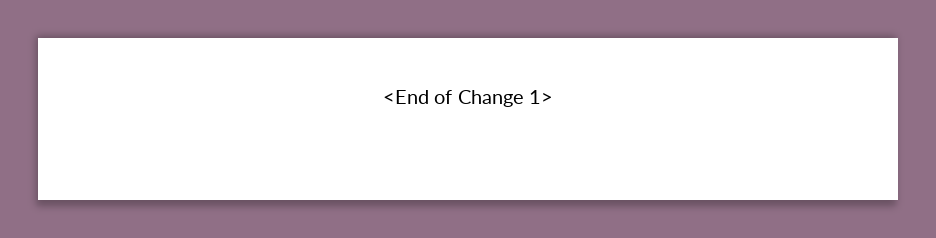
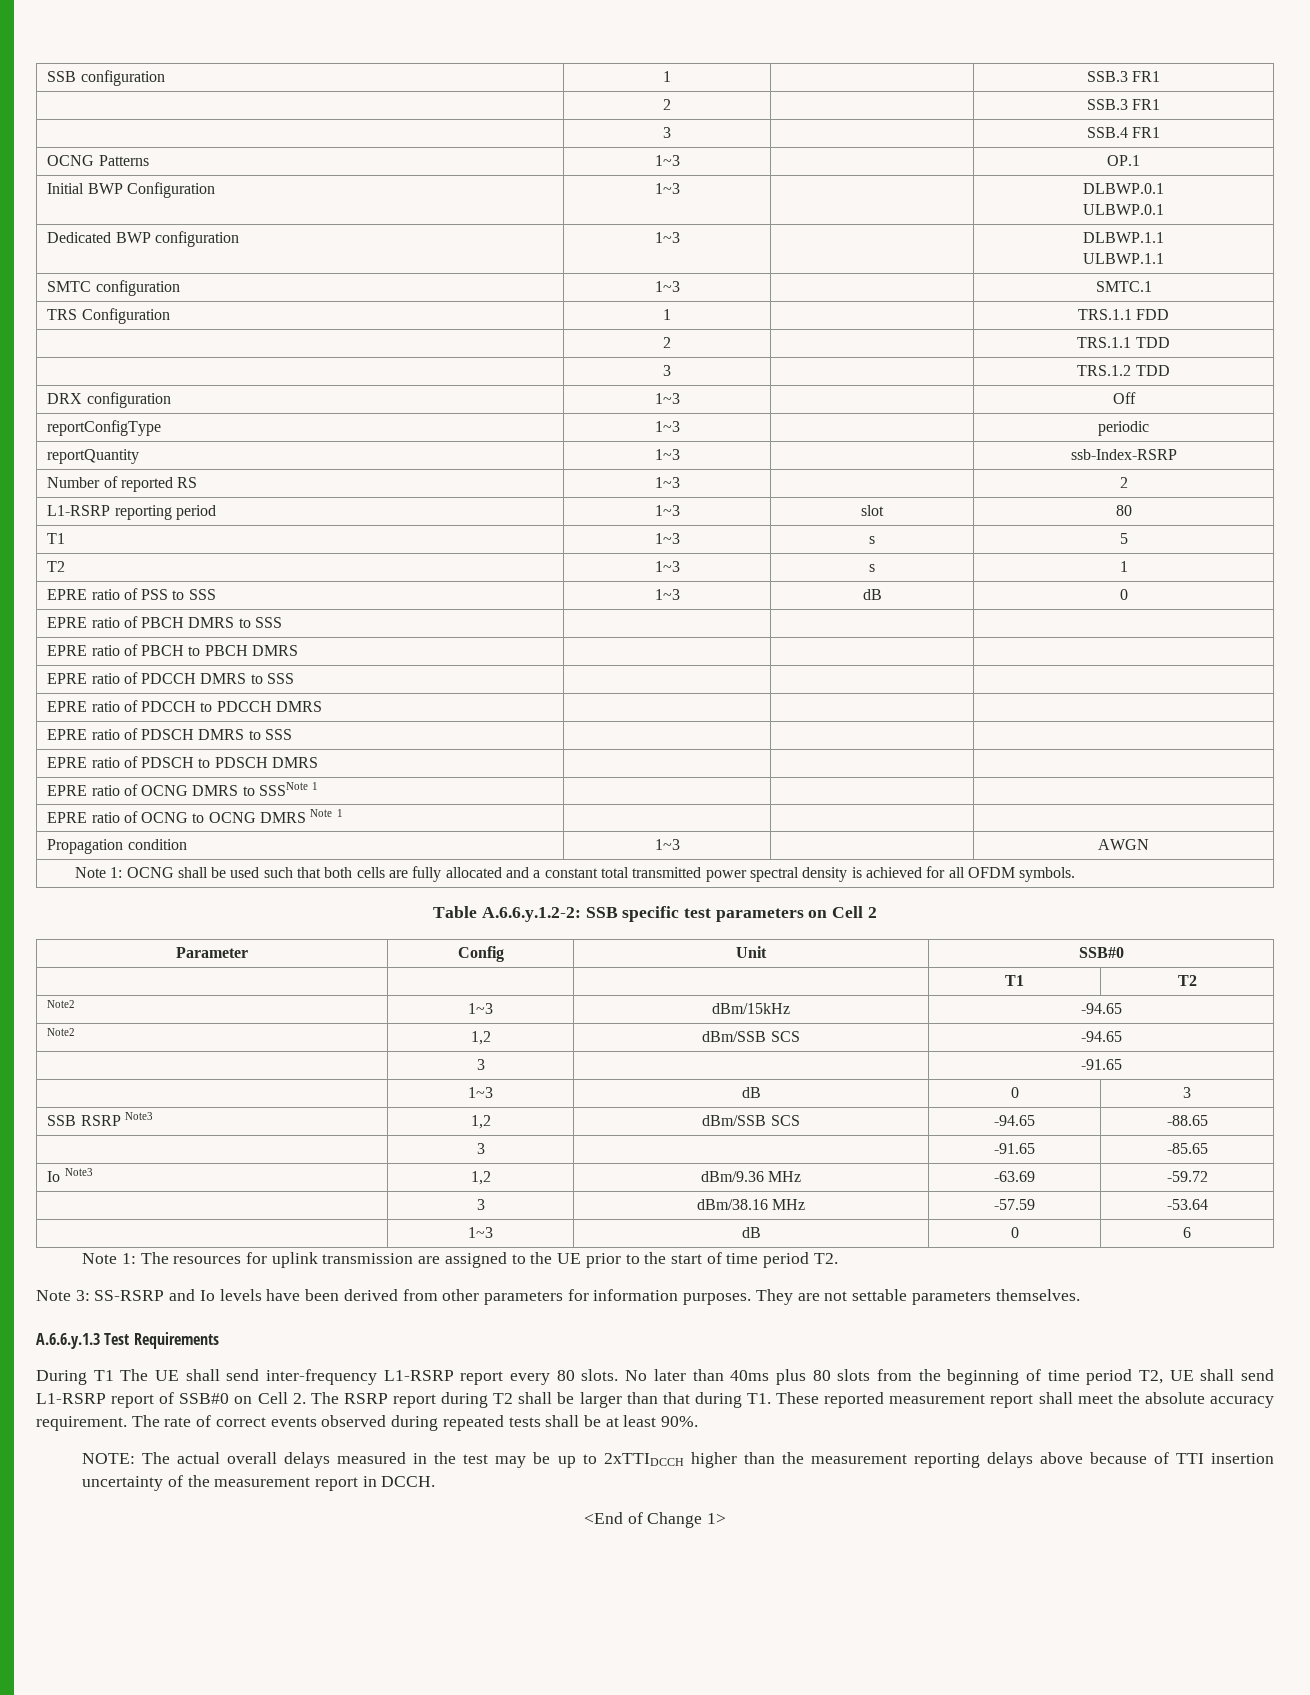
+ SSB configuration | 1 | | SSB.3 FR1
+ | 2 | | SSB.3 FR1
+ | 3 | | SSB.4 FR1
+ OCNG Patterns | 1~3 | | OP.1
+ Initial BWP Configuration | 1~3 | | DLBWP.0.1
+ ULBWP.0.1
+ Dedicated BWP configuration | 1~3 | | DLBWP.1.1
+ ULBWP.1.1
+ SMTC configuration | 1~3 | | SMTC.1
+ TRS Configuration | 1 | | TRS.1.1 FDD
+ | 2 | | TRS.1.1 TDD
+ | 3 | | TRS.1.2 TDD
+ DRX configuration | 1~3 | | Off
+ reportConfigType | 1~3 | | periodic
+ reportQuantity | 1~3 | | ssb-Index-RSRP
+ Number of reported RS | 1~3 | | 2
+ L1-RSRP reporting period | 1~3 | slot | 80
+ T1 | 1~3 | s | 5
+ T2 | 1~3 | s | 1
+ EPRE ratio of PSS to SSS | 1~3 | dB | 0
+ EPRE ratio of PBCH DMRS to SSS | | |
+ EPRE ratio of PBCH to PBCH DMRS | | |
+ EPRE ratio of PDCCH DMRS to SSS | | |
+ EPRE ratio of PDCCH to PDCCH DMRS | | |
+ EPRE ratio of PDSCH DMRS to SSS | | |
+ EPRE ratio of PDSCH to PDSCH DMRS | | |
+ EPRE ratio of OCNG DMRS to SSSNote 1 | | |
+ EPRE ratio of OCNG to OCNG DMRS Note 1 | | |
+ Propagation condition | 1~3 | | AWGN
+ Note 1: OCNG shall be used such that both cells are fully allocated and a constant total transmitted power spectral density is achieved for all OFDM symbols.
+ Table A.6.6.y.1.2-2: SSB specific test parameters on Cell 2
+ Parameter | Config | Unit | SSB#0
+ | | | T1 | T2
+ Note2 | 1~3 | dBm/15kHz | -94.65
+ Note2 | 1,2 | dBm/SSB SCS | -94.65
+ | 3 | | -91.65
+ | 1~3 | dB | 0 | 3
+ SSB RSRP Note3 | 1,2 | dBm/SSB SCS | -94.65 | -88.65
+ | 3 | | -91.65 | -85.65
+ Io Note3 | 1,2 | dBm/9.36 MHz | -63.69 | -59.72
+ | 3 | dBm/38.16 MHz | -57.59 | -53.64
+ | 1~3 | dB | 0 | 6
+ Note 1: The resources for uplink transmission are assigned to the UE prior to the start of time period T2.
+ Note 3: SS-RSRP and Io levels have been derived from other parameters for information purposes. They are not settable parameters themselves.
+ A.6.6.y.1.3 Test Requirements
+ During T1 The UE shall send inter-frequency L1-RSRP report every 80 slots. No later than 40ms plus 80 slots from the beginning of time period T2, UE shall send L1-RSRP report of SSB#0 on Cell 2. The RSRP report during T2 shall be larger than that during T1. These reported measurement report shall meet the absolute accuracy requirement. The rate of correct events observed during repeated tests shall be at least 90%.
+ NOTE: The actual overall delays measured in the test may be up to 2xTTIDCCH higher than the measurement reporting delays above because of TTI insertion uncertainty of the measurement report in DCCH.

